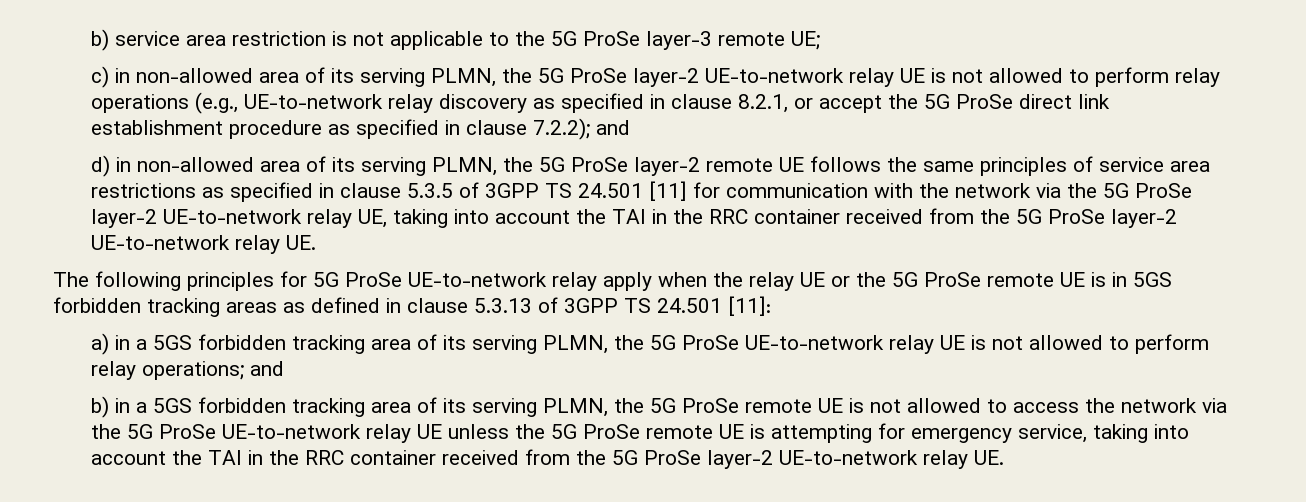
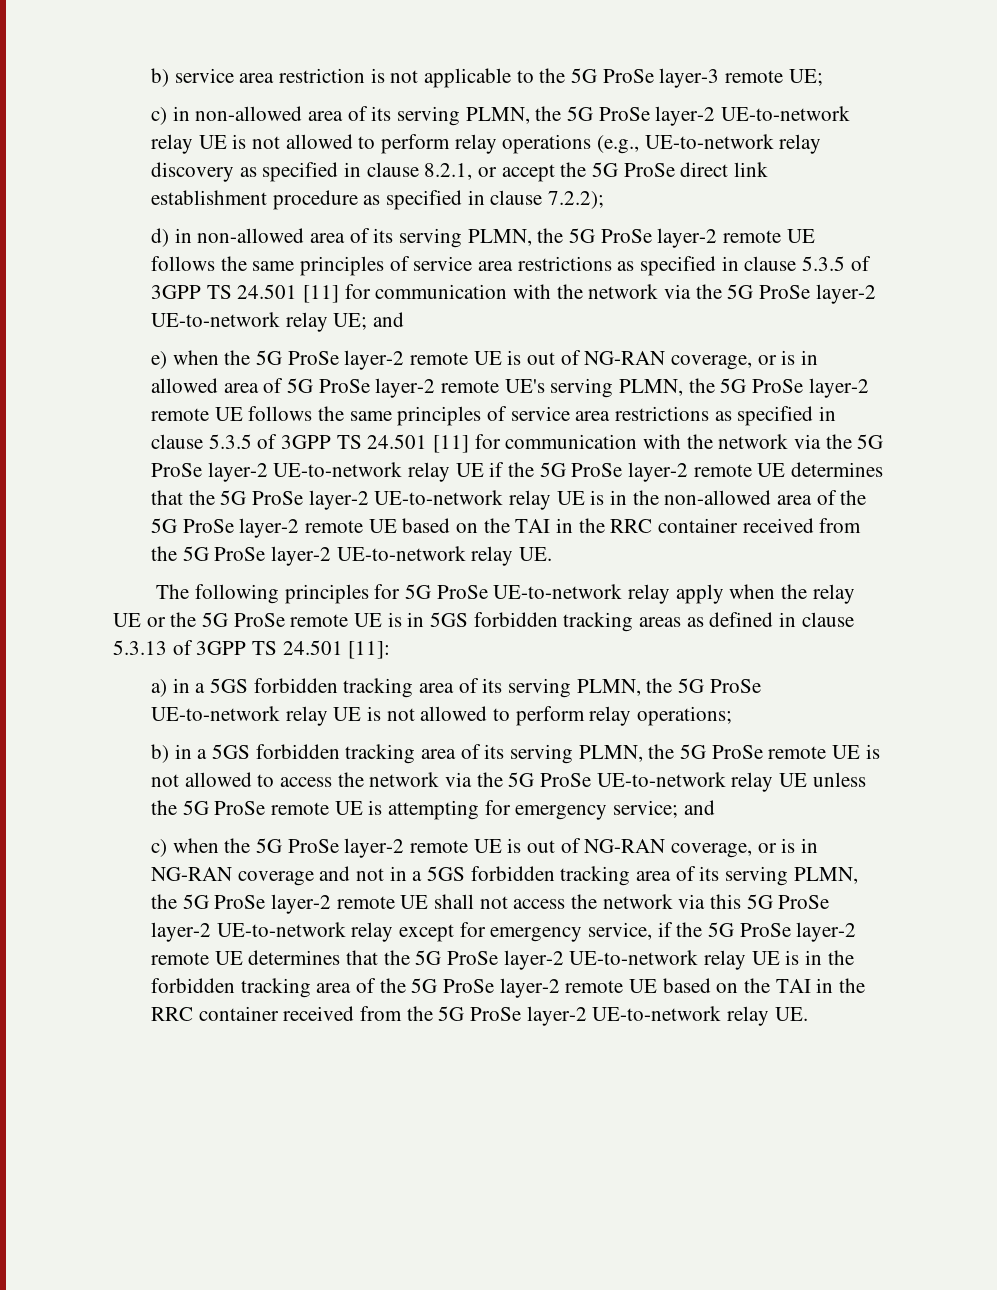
- c) in non-allowed area of its serving PLMN, the 5G ProSe layer-2 UE-to-network relay UE is not allowed to perform relay operations (e.g., UE-to-network relay discovery as specified in clause 8.2.1, or accept the 5G ProSe direct link establishment procedure as specified in clause 7.2.2); and
+ c) in non-allowed area of its serving PLMN, the 5G ProSe layer-2 UE-to-network relay UE is not allowed to perform relay operations (e.g., UE-to-network relay discovery as specified in clause 8.2.1, or accept the 5G ProSe direct link establishment procedure as specified in clause 7.2.2);
- d) in non-allowed area of its serving PLMN, the 5G ProSe layer-2 remote UE follows the same principles of service area restrictions as specified in clause 5.3.5 of 3GPP TS 24.501 [11] for communication with the network via the 5G ProSe layer-2 UE-to-network relay UE, taking into account the TAI in the RRC container received from the 5G ProSe layer-2 UE-to-network relay UE.
+ d) in non-allowed area of its serving PLMN, the 5G ProSe layer-2 remote UE follows the same principles of service area restrictions as specified in clause 5.3.5 of 3GPP TS 24.501 [11] for communication with the network via the 5G ProSe layer-2 UE-to-network relay UE; and
+ e) when the 5G ProSe layer-2 remote UE is out of NG-RAN coverage, or is in allowed area of 5G ProSe layer-2 remote UE's serving PLMN, the 5G ProSe layer-2 remote UE follows the same principles of service area restrictions as specified in clause 5.3.5 of 3GPP TS 24.501 [11] for communication with the network via the 5G ProSe layer-2 UE-to-network relay UE if the 5G ProSe layer-2 remote UE determines that the 5G ProSe layer-2 UE-to-network relay UE is in the non-allowed area of the 5G ProSe layer-2 remote UE based on the TAI in the RRC container received from the 5G ProSe layer-2 UE-to-network relay UE.
- a) in a 5GS forbidden tracking area of its serving PLMN, the 5G ProSe UE-to-network relay UE is not allowed to perform relay operations; and
+ a) in a 5GS forbidden tracking area of its serving PLMN, the 5G ProSe UE-to-network relay UE is not allowed to perform relay operations;
- b) in a 5GS forbidden tracking area of its serving PLMN, the 5G ProSe remote UE is not allowed to access the network via the 5G ProSe UE-to-network relay UE unless the 5G ProSe remote UE is attempting for emergency service, taking into account the TAI in the RRC container received from the 5G ProSe layer-2 UE-to-network relay UE.
+ b) in a 5GS forbidden tracking area of its serving PLMN, the 5G ProSe remote UE is not allowed to access the network via the 5G ProSe UE-to-network relay UE unless the 5G ProSe remote UE is attempting for emergency service; and
+ c) when the 5G ProSe layer-2 remote UE is out of NG-RAN coverage, or is in NG-RAN coverage and not in a 5GS forbidden tracking area of its serving PLMN, the 5G ProSe layer-2 remote UE shall not access the network via this 5G ProSe layer-2 UE-to-network relay except for emergency service, if the 5G ProSe layer-2 remote UE determines that the 5G ProSe layer-2 UE-to-network relay UE is in the forbidden tracking area of the 5G ProSe layer-2 remote UE based on the TAI in the RRC container received from the 5G ProSe layer-2 UE-to-network relay UE.

